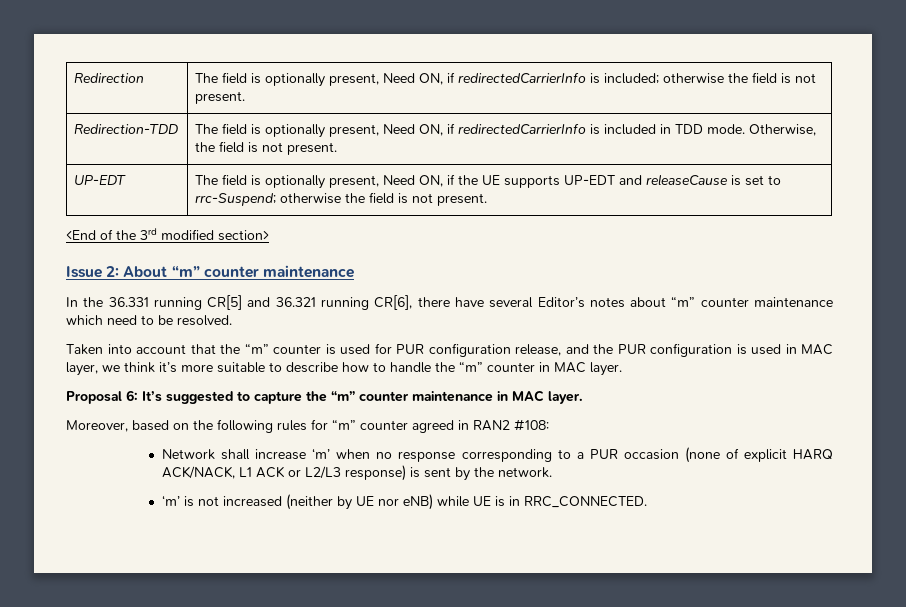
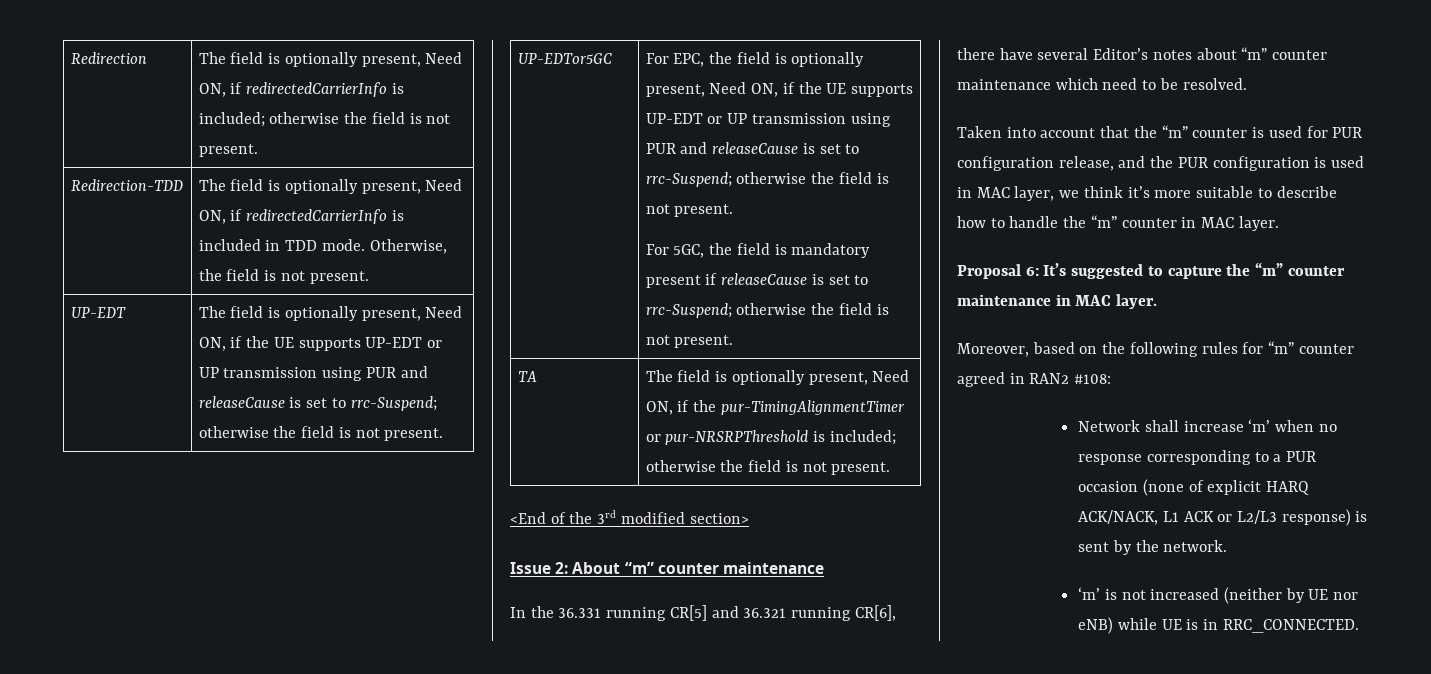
- UP-EDT | The field is optionally present, Need ON, if the UE supports UP-EDT and releaseCause is set to rrc-Suspend; otherwise the field is not present.
+ UP-EDT | The field is optionally present, Need ON, if the UE supports UP-EDT or UP transmission using PUR and releaseCause is set to rrc-Suspend; otherwise the field is not present.
+ UP-EDTor5GC | For EPC, the field is optionally present, Need ON, if the UE supports UP-EDT or UP transmission using PUR and releaseCause is set to rrc-Suspend; otherwise the field is not present.
+ For 5GC, the field is mandatory present if releaseCause is set to rrc-Suspend; otherwise the field is not present.
+ TA | The field is optionally present, Need ON, if the pur-TimingAlignmentTimer or pur-NRSRPThreshold is included; otherwise the field is not present.

